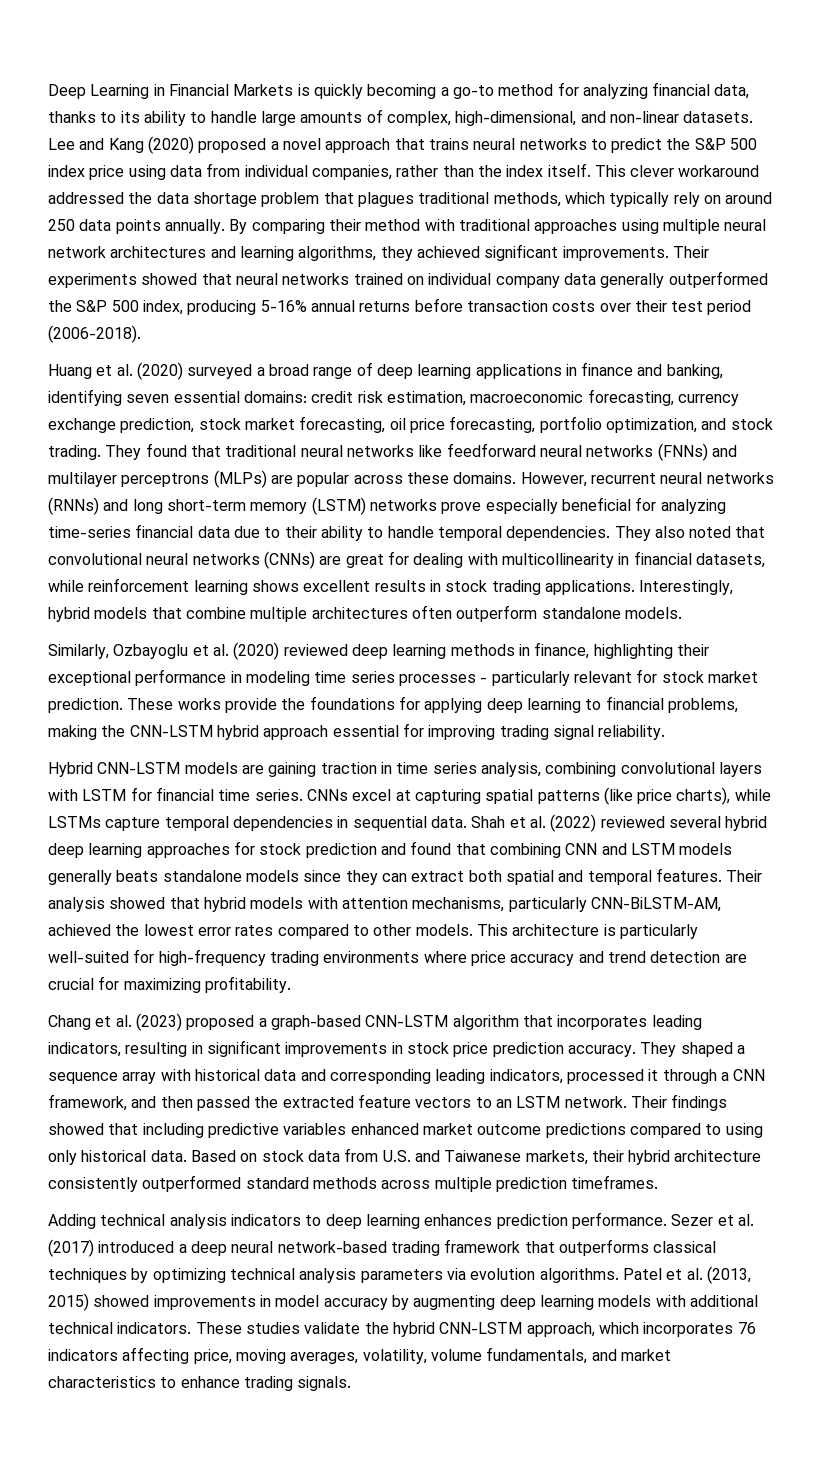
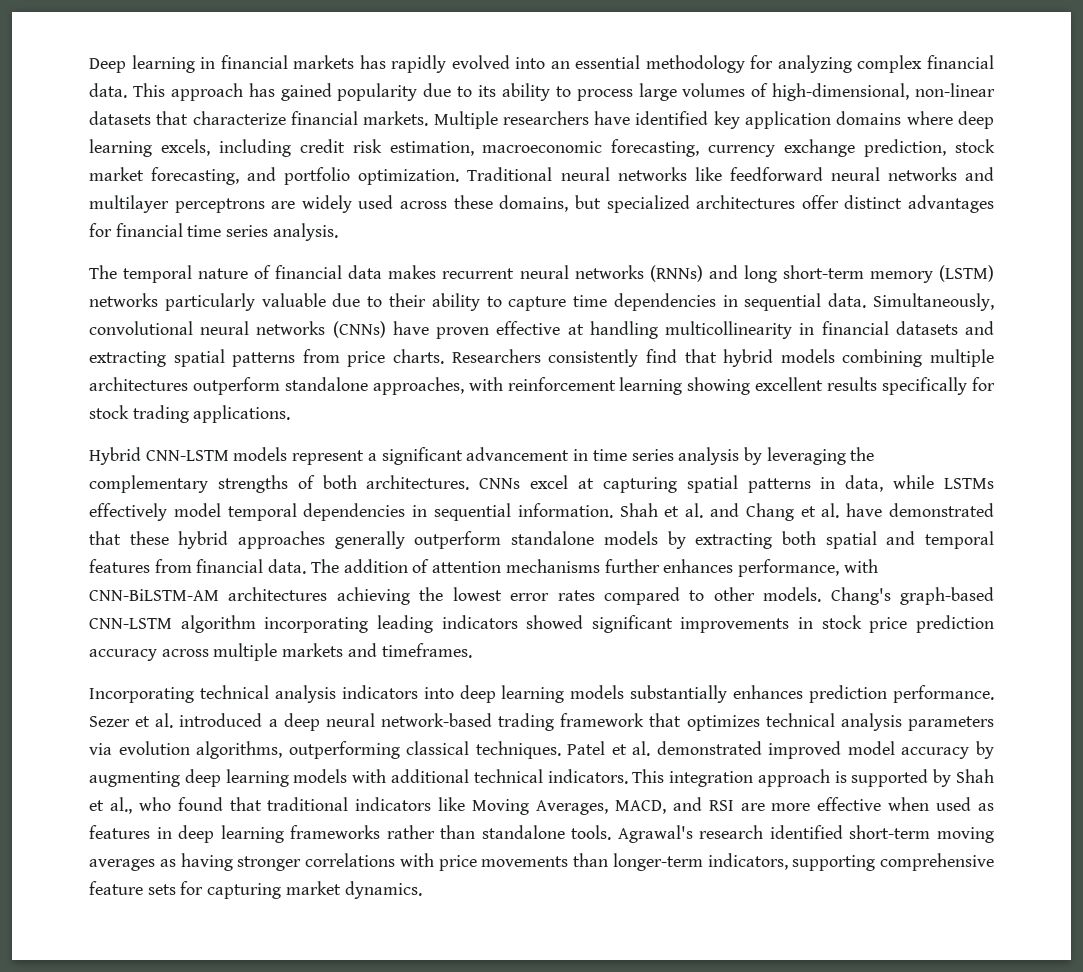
- Deep Learning in Financial Markets is quickly becoming a go-to method for analyzing financial data, thanks to its ability to handle large amounts of complex, high-dimensional, and non-linear datasets. Lee and Kang (2020) proposed a novel approach that trains neural networks to predict the S&P 500 index price using data from individual companies, rather than the index itself. This clever workaround addressed the data shortage problem that plagues traditional methods, which typically rely on around 250 data points annually. By comparing their method with traditional approaches using multiple neural network architectures and learning algorithms, they achieved significant improvements. Their experiments showed that neural networks trained on individual company data generally outperformed the S&P 500 index, producing 5-16% annual returns before transaction costs over their test period (2006-2018).
- Huang et al. (2020) surveyed a broad range of deep learning applications in finance and banking, identifying seven essential domains: credit risk estimation, macroeconomic forecasting, currency exchange prediction, stock market forecasting, oil price forecasting, portfolio optimization, and stock trading. They found that traditional neural networks like feedforward neural networks (FNNs) and multilayer perceptrons (MLPs) are popular across these domains. However, recurrent neural networks (RNNs) and long short-term memory (LSTM) networks prove especially beneficial for analyzing time-series financial data due to their ability to handle temporal dependencies. They also noted that convolutional neural networks (CNNs) are great for dealing with multicollinearity in financial datasets, while reinforcement learning shows excellent results in stock trading applications. Interestingly, hybrid models that combine multiple architectures often outperform standalone models.
- Similarly, Ozbayoglu et al. (2020) reviewed deep learning methods in finance, highlighting their exceptional performance in modeling time series processes - particularly relevant for stock market prediction. These works provide the foundations for applying deep learning to financial problems, making the CNN-LSTM hybrid approach essential for improving trading signal reliability.
- Hybrid CNN-LSTM models are gaining traction in time series analysis, combining convolutional layers with LSTM for financial time series.
+ Deep learning in financial markets has rapidly evolved into an essential methodology for analyzing complex financial data. This approach has gained popularity due to its ability to process large volumes of high-dimensional, non-linear datasets that characterize financial markets. Multiple researchers have identified key application domains where deep learning excels, including credit risk estimation, macroeconomic forecasting, currency exchange prediction, stock market forecasting, and portfolio optimization. Traditional neural networks like feedforward neural networks and multilayer perceptrons are widely used across these domains, but specialized architectures offer distinct advantages for financial time series analysis.
+ The temporal nature of financial data makes recurrent neural networks (RNNs) and long short-term memory (LSTM) networks particularly valuable due to their ability to capture time dependencies in sequential data. Simultaneously, convolutional neural networks (CNNs) have proven effective at handling multicollinearity in financial datasets and extracting spatial patterns from price charts. Researchers consistently find that hybrid models combining multiple architectures outperform standalone approaches, with reinforcement learning showing excellent results specifically for stock trading applications.
+ Hybrid CNN-LSTM models represent a significant advancement in time series analysis by leveraging the complementary strengths of both architectures.
- CNNs excel at capturing spatial patterns (like price charts), while LSTMs capture temporal dependencies in sequential data.
+ CNNs excel at capturing spatial patterns in data, while LSTMs effectively model temporal dependencies in sequential information.
- Shah et al. (2022) reviewed several hybrid deep learning approaches for stock prediction and found that combining CNN and LSTM models generally beats standalone models since they can extract both spatial and temporal features. Their analysis showed that hybrid models with attention mechanisms, particularly CNN-BiLSTM-AM, achieved the lowest error rates compared to other models.
+ Shah et al. and Chang et al. have demonstrated that these hybrid approaches generally outperform standalone models by extracting both spatial and temporal features from financial data. The addition of attention mechanisms further enhances performance, with CNN-BiLSTM-AM architectures achieving the lowest error rates compared to other models.
- This architecture is particularly well-suited for high-frequency trading environments where price accuracy and trend detection are crucial for maximizing profitability.
- Chang et al. (2023) proposed a graph-based CNN-LSTM algorithm that incorporates leading indicators, resulting in significant improvements in stock price prediction accuracy. They shaped a sequence array with historical data and corresponding leading indicators, processed it through a CNN framework, and then passed the extracted feature vectors to an LSTM network. Their findings showed that including predictive variables enhanced market outcome predictions compared to using only historical data. Based on stock data from U.S. and Taiwanese markets, their hybrid architecture consistently outperformed standard methods across multiple prediction timeframes.
+ Chang's graph-based CNN-LSTM algorithm incorporating leading indicators showed significant improvements in stock price prediction accuracy across multiple markets and timeframes.
- Adding technical analysis indicators to deep learning enhances prediction performance.
+ Incorporating technical analysis indicators into deep learning models substantially enhances prediction performance.
- Sezer et al. (2017) introduced a deep neural network-based trading framework that outperforms classical techniques by optimizing technical analysis parameters via evolution algorithms. Patel et al. (2013, 2015) showed improvements in model accuracy by augmenting deep learning models with additional technical indicators.
+ Sezer et al. introduced a deep neural network-based trading framework that optimizes technical analysis parameters via evolution algorithms, outperforming classical techniques. Patel et al. demonstrated improved model accuracy by augmenting deep learning models with additional technical indicators.
- These studies validate the hybrid CNN-LSTM approach, which incorporates 76 indicators affecting price, moving averages, volatility, volume fundamentals, and market characteristics to enhance trading signals.
+ This integration approach is supported by Shah et al., who found that traditional indicators like Moving Averages, MACD, and RSI are more effective when used as features in deep learning frameworks rather than standalone tools. Agrawal's research identified short-term moving averages as having stronger correlations with price movements than longer-term indicators, supporting comprehensive feature sets for capturing market dynamics.

